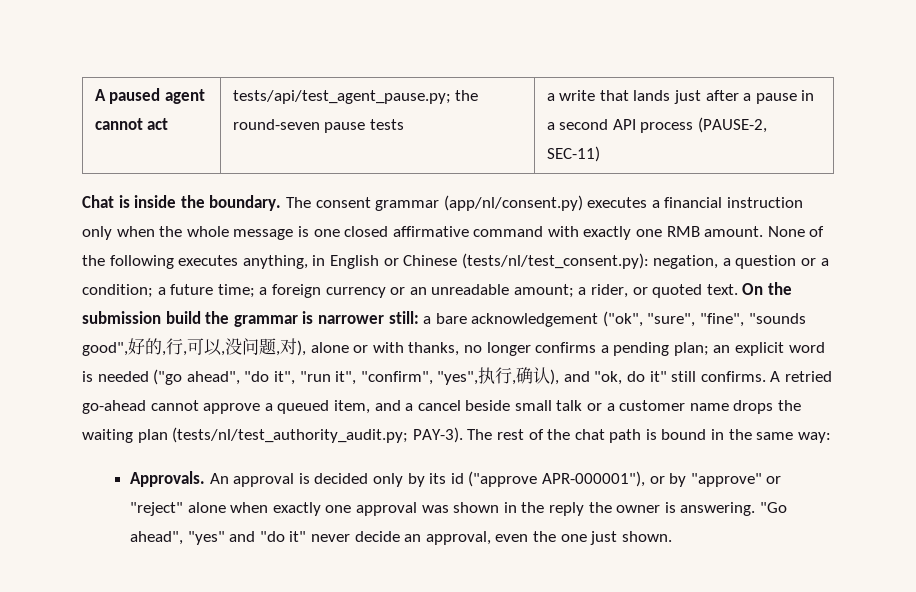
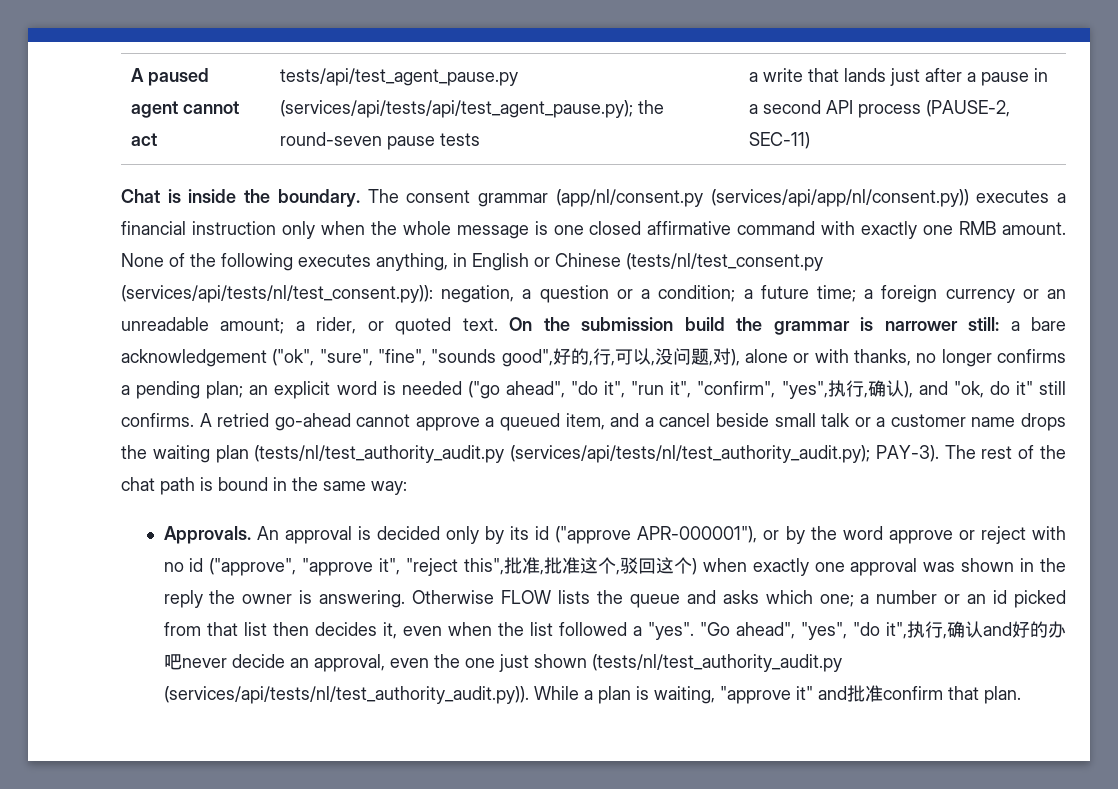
- A paused agent cannot act | tests/api/test_agent_pause.py; the round-seven pause tests | a write that lands just after a pause in a second API process (PAUSE-2, SEC-11)
+ A paused agent cannot act | tests/api/test_agent_pause.py (services/api/tests/api/test_agent_pause.py); the round-seven pause tests | a write that lands just after a pause in a second API process (PAUSE-2, SEC-11)
- The consent grammar (app/nl/consent.py) executes a financial instruction only when the whole message is one closed affirmative command with exactly one RMB amount.
+ The consent grammar (app/nl/consent.py (services/api/app/nl/consent.py)) executes a financial instruction only when the whole message is one closed affirmative command with exactly one RMB amount.
- None of the following executes anything, in English or Chinese (tests/nl/test_consent.py): negation, a question or a condition; a future time; a foreign currency or an unreadable amount; a rider, or quoted text.
+ None of the following executes anything, in English or Chinese (tests/nl/test_consent.py (services/api/tests/nl/test_consent.py)): negation, a question or a condition; a future time; a foreign currency or an unreadable amount; a rider, or quoted text.
- A retried go-ahead cannot approve a queued item, and a cancel beside small talk or a customer name drops the waiting plan (tests/nl/test_authority_audit.py; PAY-3).
+ A retried go-ahead cannot approve a queued item, and a cancel beside small talk or a customer name drops the waiting plan (tests/nl/test_authority_audit.py (services/api/tests/nl/test_authority_audit.py); PAY-3).
- An approval is decided only by its id ("approve APR-000001"), or by "approve" or "reject" alone when exactly one approval was shown in the reply the owner is answering.
+ An approval is decided only by its id ("approve APR-000001"), or by the word approve or reject with no id ("approve", "approve it", "reject this",批准,批准这个,驳回这个) when exactly one approval was shown in the reply the owner is answering.
- "Go ahead", "yes" and "do it" never decide an approval, even the one just shown.
+ Otherwise FLOW lists the queue and asks which one; a number or an id picked from that list then decides it, even when the list followed a "yes". "Go ahead", "yes", "do it",执行,确认and好的办吧never decide an approval, even the one just shown (tests/nl/test_authority_audit.py (services/api/tests/nl/test_authority_audit.py)). While a plan is waiting, "approve it" and批准confirm that plan.

